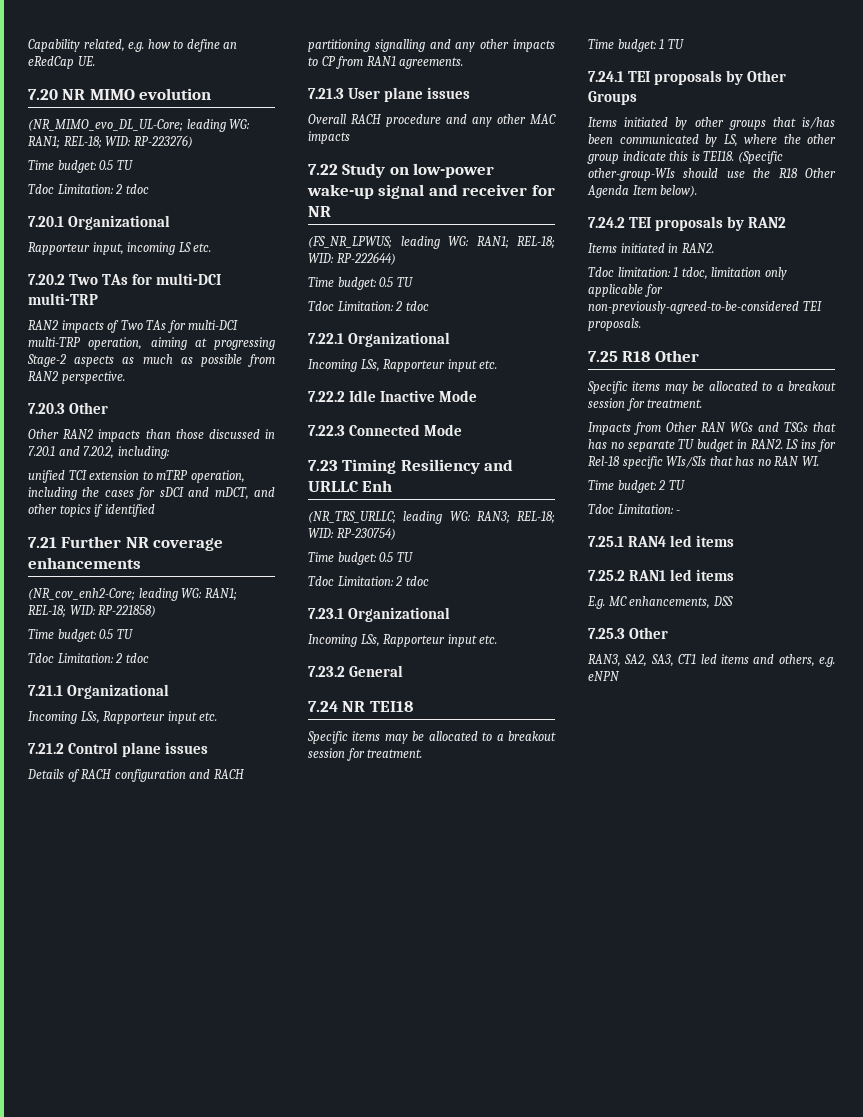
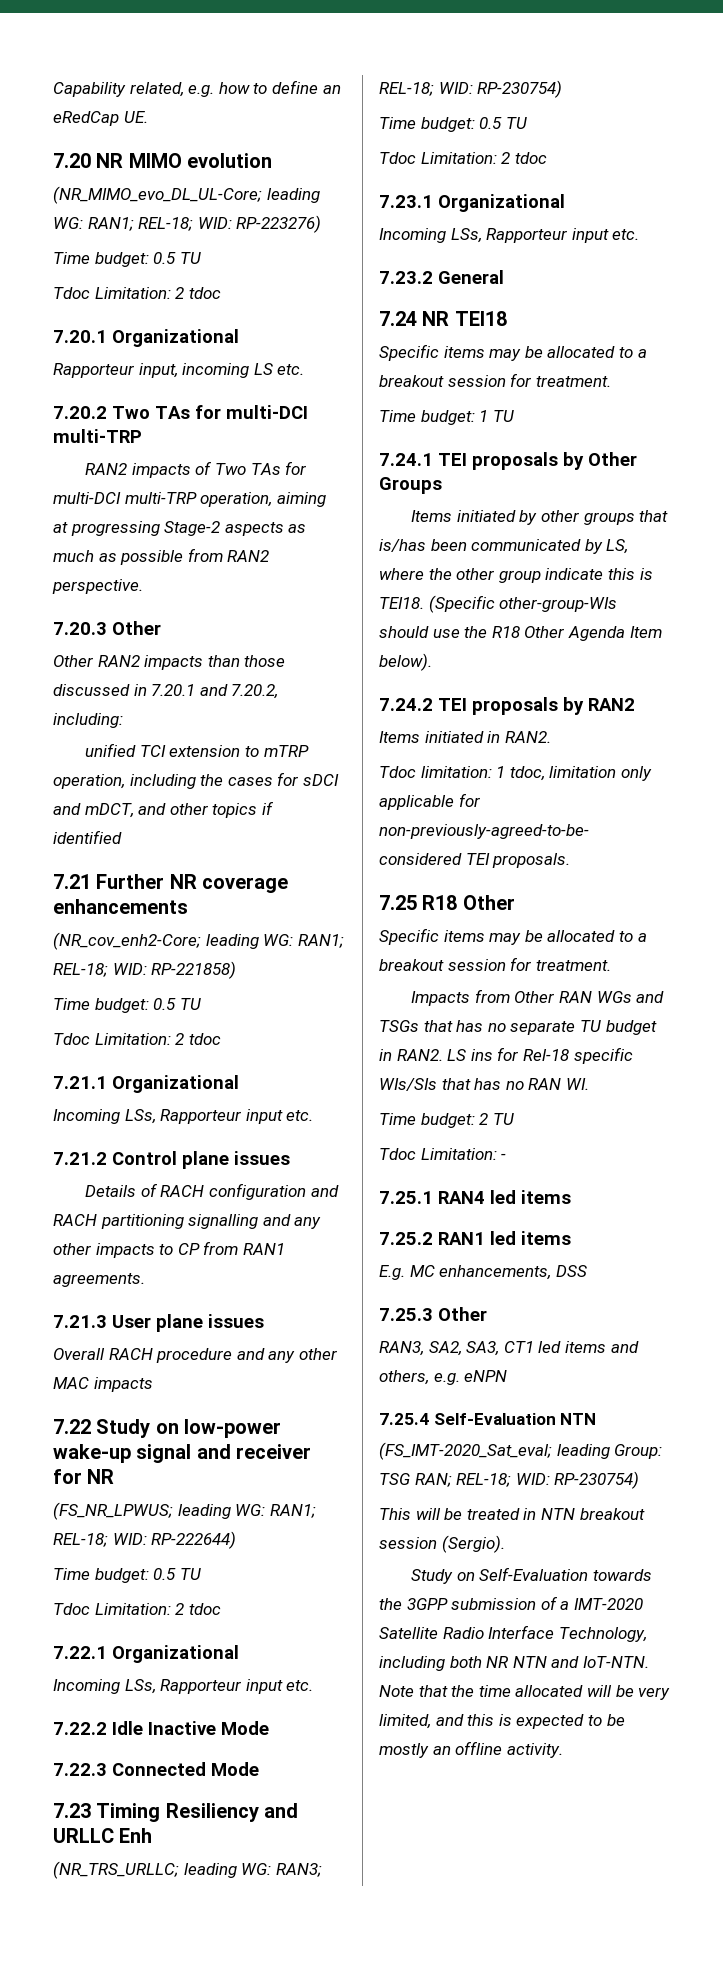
+ 7.25.4 Self-Evaluation NTN
+ (FS_IMT-2020_Sat_eval; leading Group: TSG RAN; REL-18; WID: RP-230754)
+ This will be treated in NTN breakout session (Sergio).
+ Study on Self-Evaluation towards the 3GPP submission of a IMT-2020 Satellite Radio Interface Technology, including both NR NTN and IoT-NTN. Note that the time allocated will be very limited, and this is expected to be mostly an offline activity.

